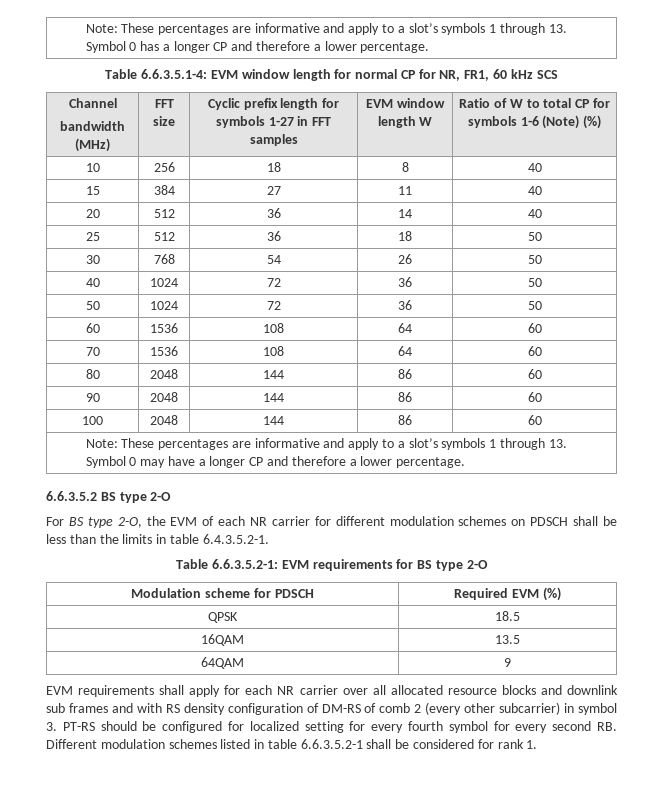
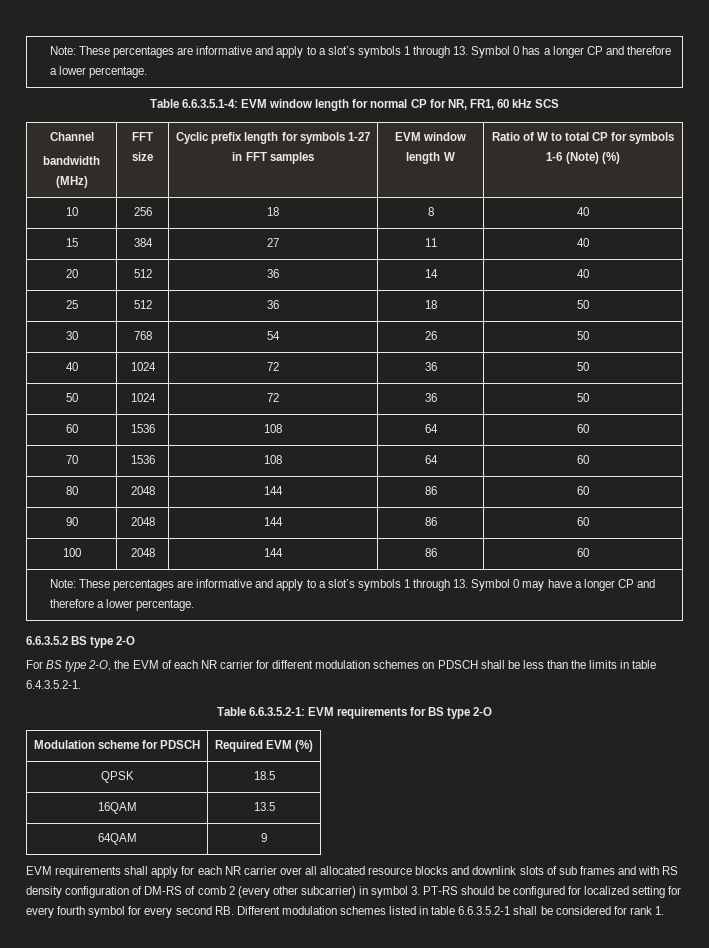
- EVM requirements shall apply for each NR carrier over all allocated resource blocks and downlink sub frames and with RS density configuration of DM-RS of comb 2 (every other subcarrier) in symbol 3. PT-RS should be configured for localized setting for every fourth symbol for every second RB. Different modulation schemes listed in table 6.6.3.5.2-1 shall be considered for rank 1.
+ EVM requirements shall apply for each NR carrier over all allocated resource blocks and downlink slots of sub frames and with RS density configuration of DM-RS of comb 2 (every other subcarrier) in symbol 3. PT-RS should be configured for localized setting for every fourth symbol for every second RB. Different modulation schemes listed in table 6.6.3.5.2-1 shall be considered for rank 1.

